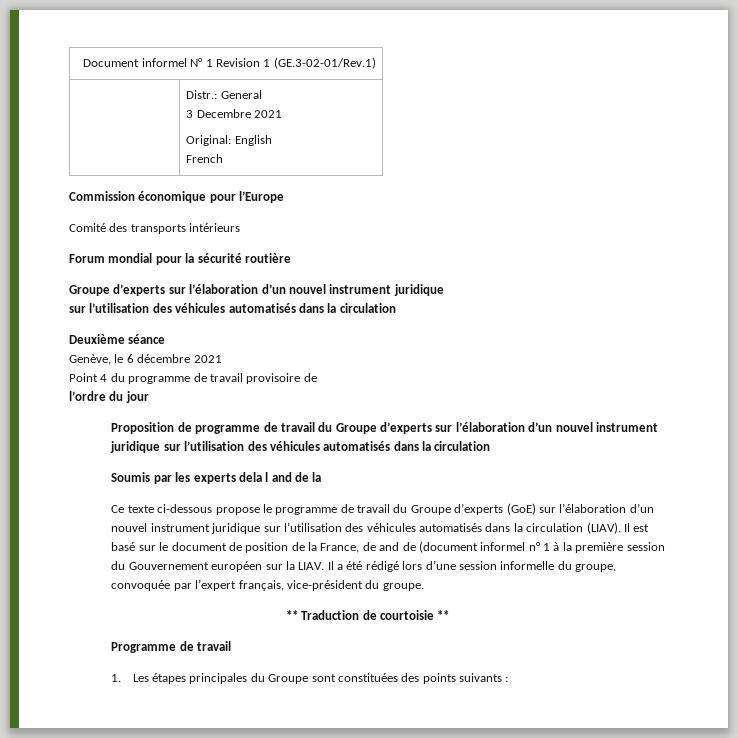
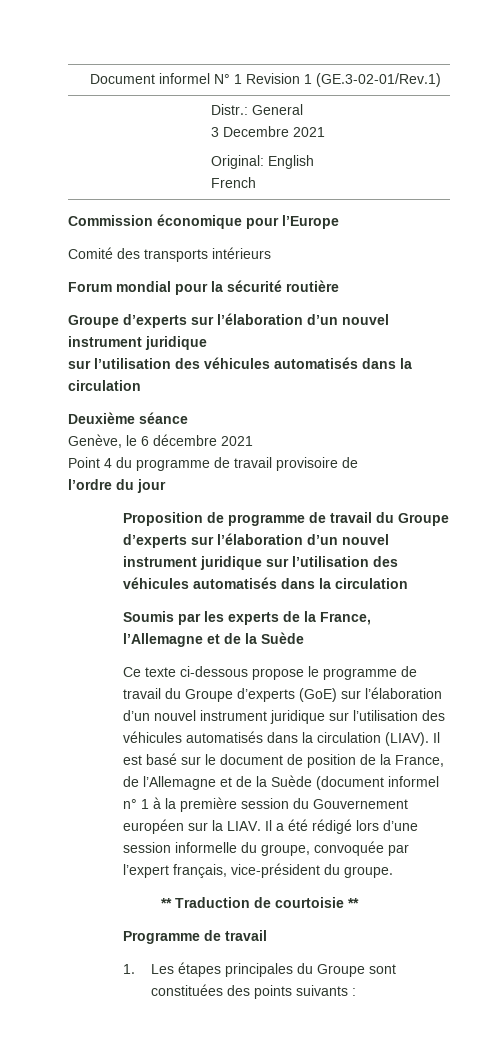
- Soumis par les experts dela l and de la
+ Soumis par les experts de la France, l’Allemagne et de la Suède
- Il est basé sur le document de position de la France, de and de (document informel n° 1 à la première session du Gouvernement européen sur la LIAV.
+ Il est basé sur le document de position de la France, de l’Allemagne et de la Suède (document informel n° 1 à la première session du Gouvernement européen sur la LIAV.

